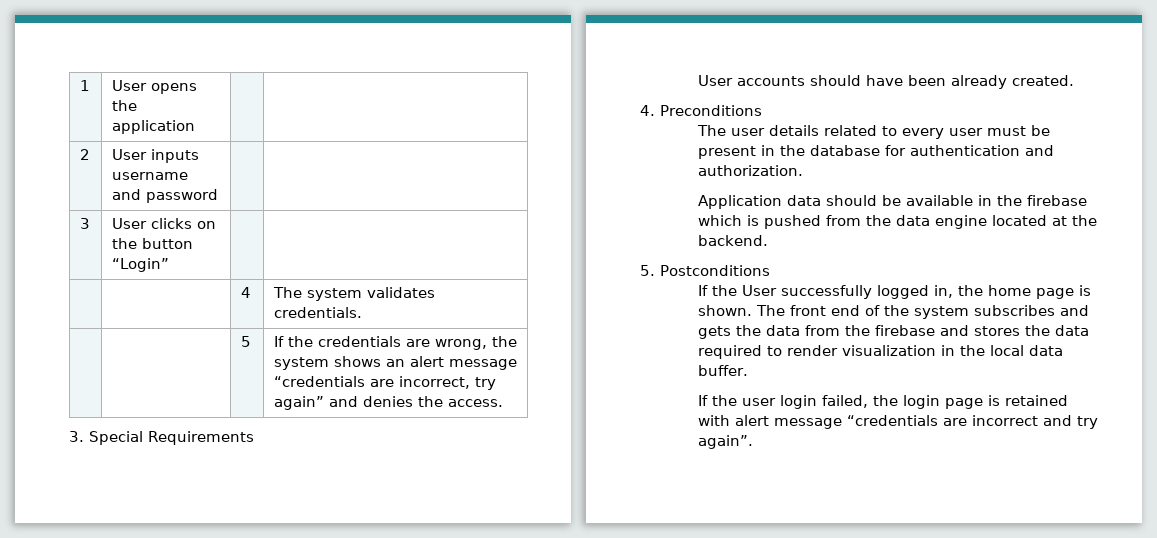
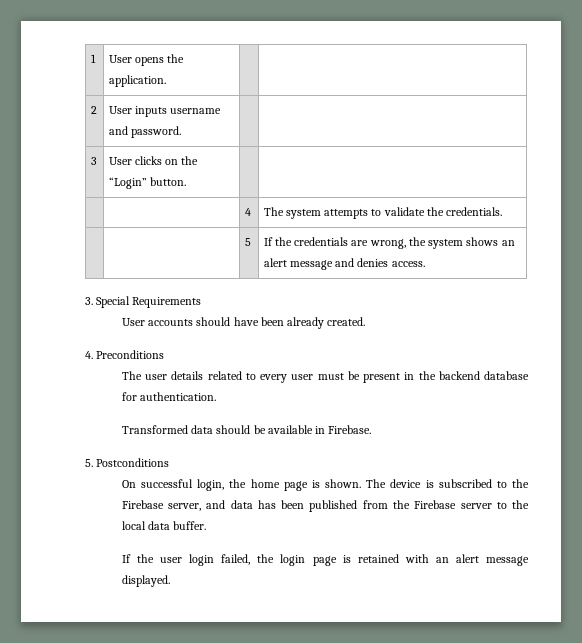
- 1 | User opens the application | |
+ 1 | User opens the application. | |
- 2 | User inputs username and password | |
+ 2 | User inputs username and password. | |
- 3 | User clicks on the button “Login” | |
+ 3 | User clicks on the “Login” button. | |
- | | 4 | The system validates credentials.
+ | | 4 | The system attempts to validate the credentials.
- | | 5 | If the credentials are wrong, the system shows an alert message “credentials are incorrect, try again” and denies the access.
+ | | 5 | If the credentials are wrong, the system shows an alert message and denies access.
- The user details related to every user must be present in the database for authentication and authorization.
- Application data should be available in the firebase which is pushed from the data engine located at the backend.
+ The user details related to every user must be present in the backend database for authentication.
+ Transformed data should be available in Firebase.
  5. Postconditions
- If the User successfully logged in, the home page is shown.
+ On successful login, the home page is shown.
- The front end of the system subscribes and gets the data from the firebase and stores the data required to render visualization in the local data buffer.
+ The device is subscribed to the Firebase server, and data has been published from the Firebase server to the local data buffer.
- If the user login failed, the login page is retained with alert message “credentials are incorrect and try again”.
+ If the user login failed, the login page is retained with an alert message displayed.

